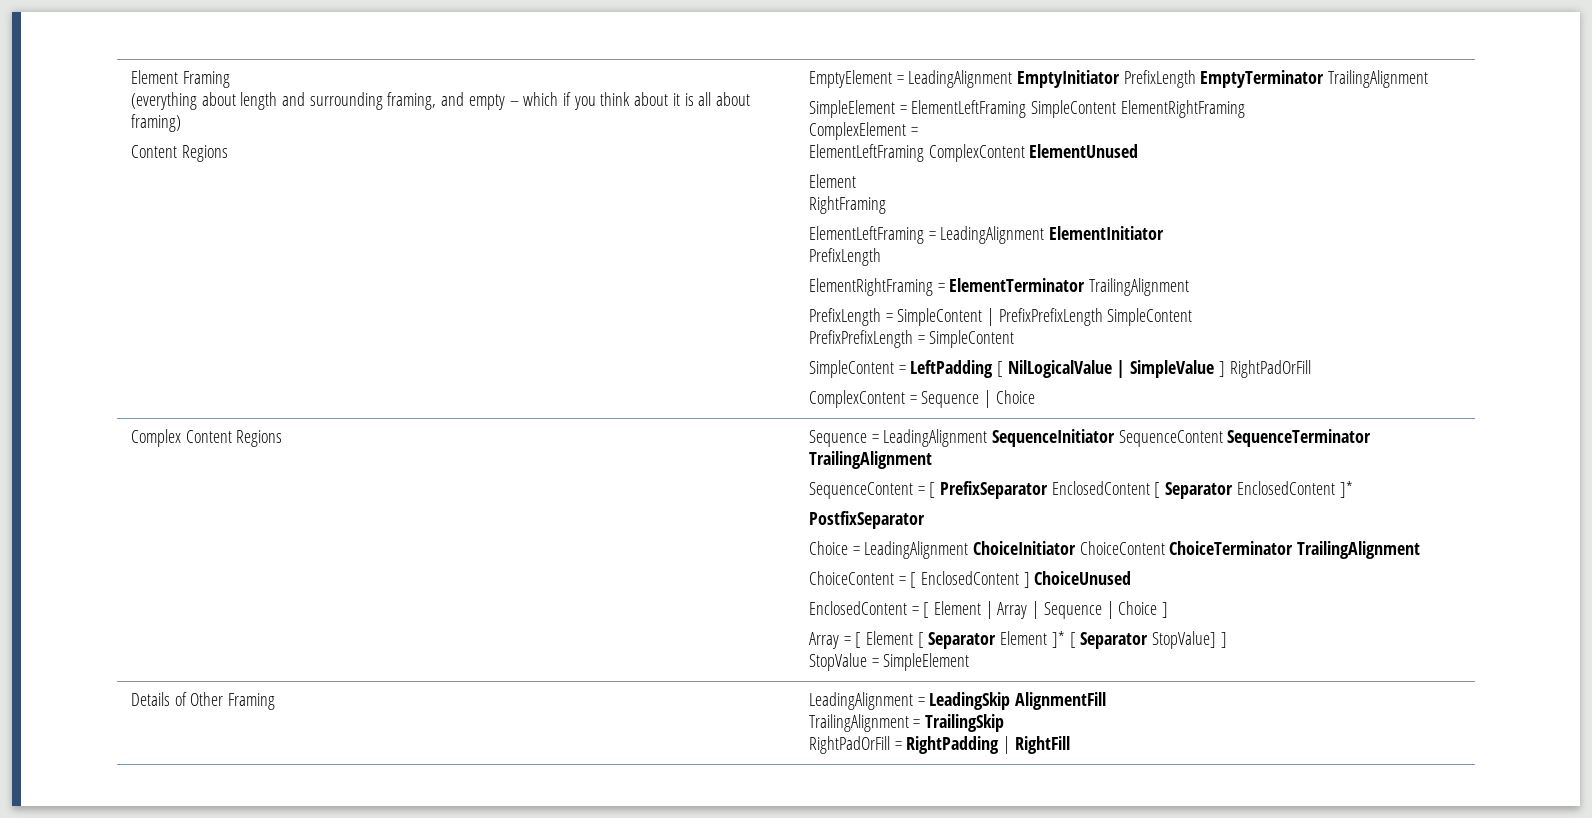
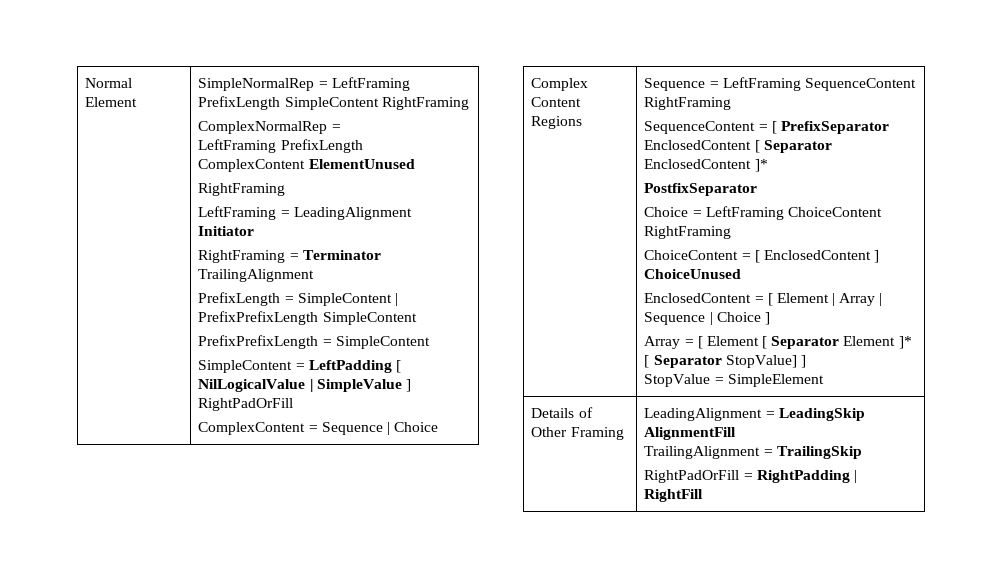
- Element Framing
- (everything about length and surrounding framing, and empty – which if you think about it is all about framing)
- Content Regions | EmptyElement = LeadingAlignment EmptyInitiator PrefixLength EmptyTerminator TrailingAlignment
- SimpleElement = ElementLeftFraming SimpleContent ElementRightFraming
- ComplexElement =
+ Normal Element | SimpleNormalRep = LeftFraming PrefixLength SimpleContent RightFraming
+ ComplexNormalRep =
- ElementLeftFraming ComplexContent ElementUnused
- Element
+ LeftFraming PrefixLength ComplexContent ElementUnused
  RightFraming
- ElementLeftFraming = LeadingAlignment ElementInitiator
- PrefixLength
- ElementRightFraming = ElementTerminator TrailingAlignment
+ LeftFraming = LeadingAlignment Initiator
+ RightFraming = Terminator TrailingAlignment
- Sequence = LeadingAlignment SequenceInitiator SequenceContent SequenceTerminator TrailingAlignment
+ Sequence = LeftFraming SequenceContent RightFraming
- Choice = LeadingAlignment ChoiceInitiator ChoiceContent ChoiceTerminator TrailingAlignment
+ Choice = LeftFraming ChoiceContent RightFraming

